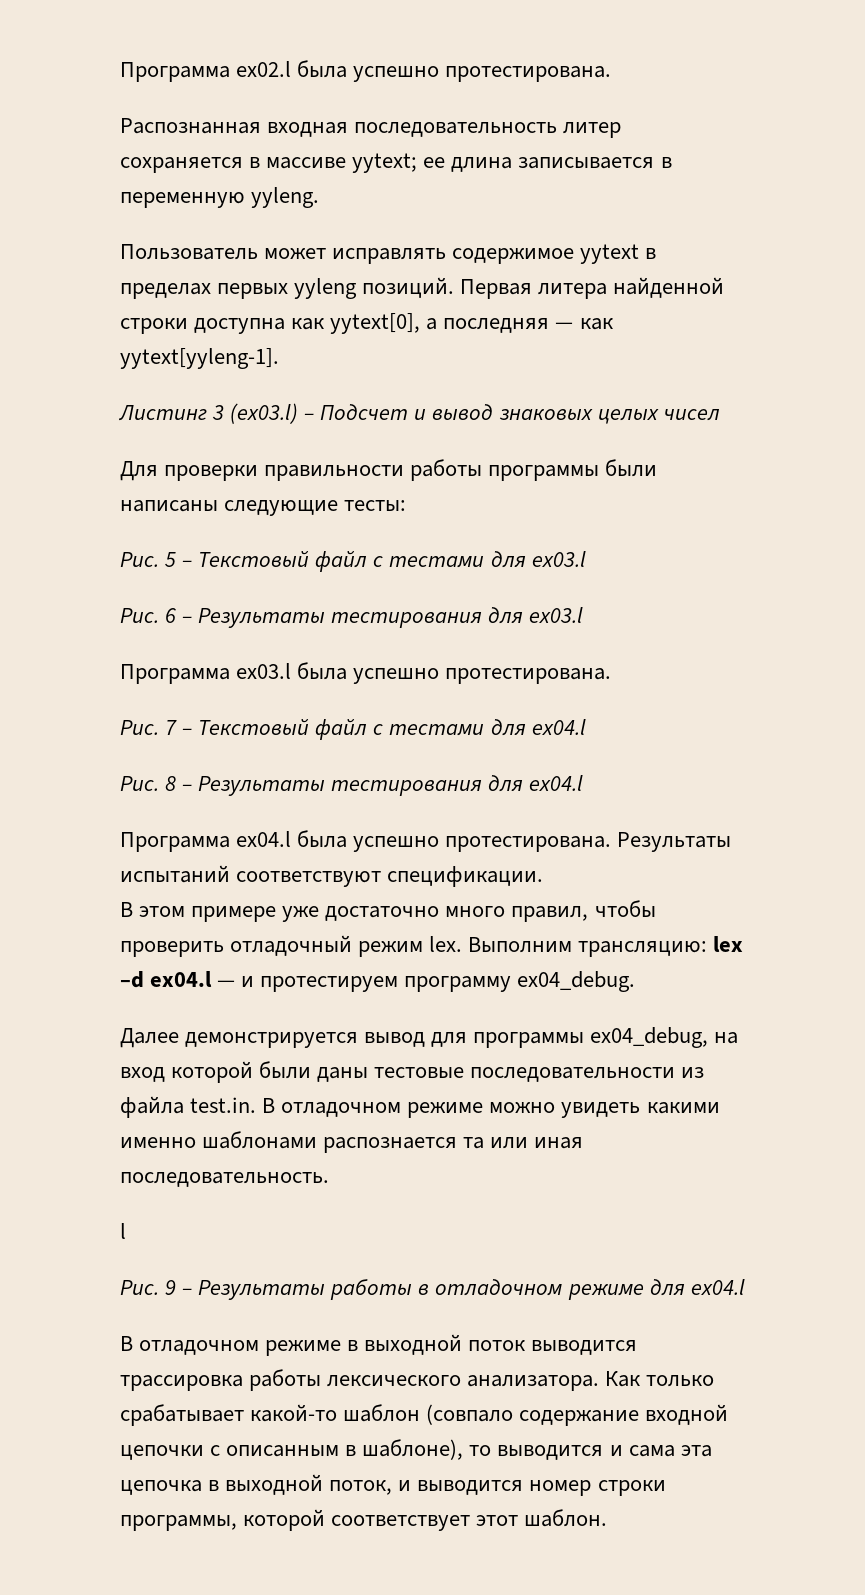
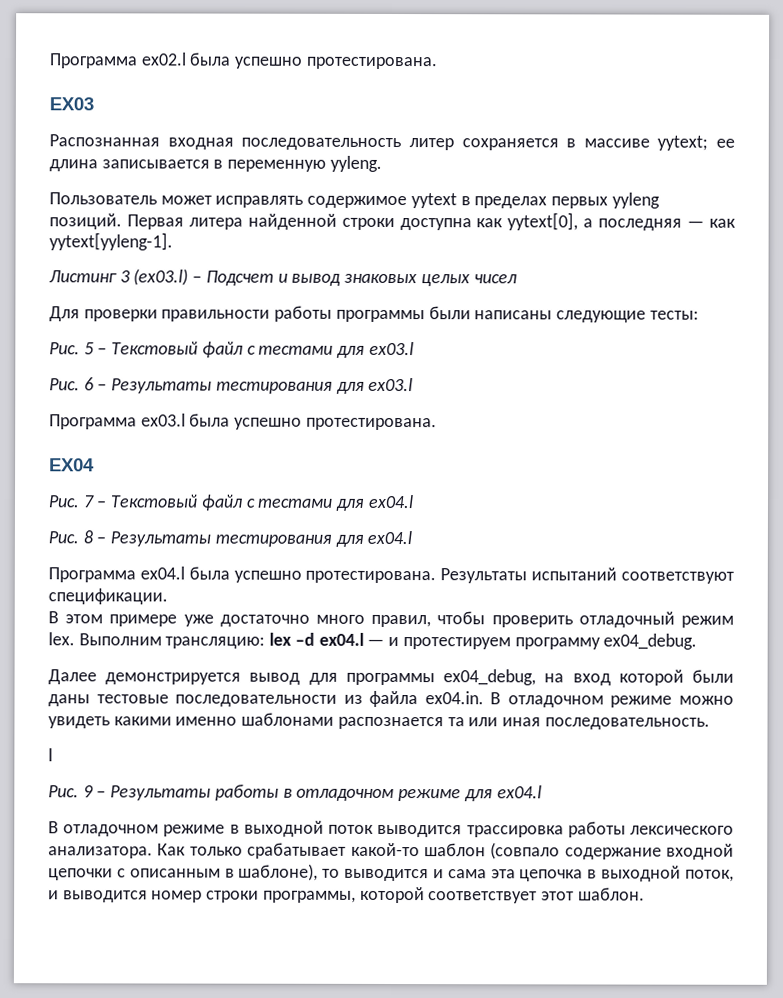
+ EX03
+ EX04
- Далее демонстрируется вывод для программы ex04_debug, на вход которой были даны тестовые последовательности из файла test.in. В отладочном режиме можно увидеть какими именно шаблонами распознается та или иная последовательность.
+ Далее демонстрируется вывод для программы ex04_debug, на вход которой были даны тестовые последовательности из файла ex04.in. В отладочном режиме можно увидеть какими именно шаблонами распознается та или иная последовательность.

